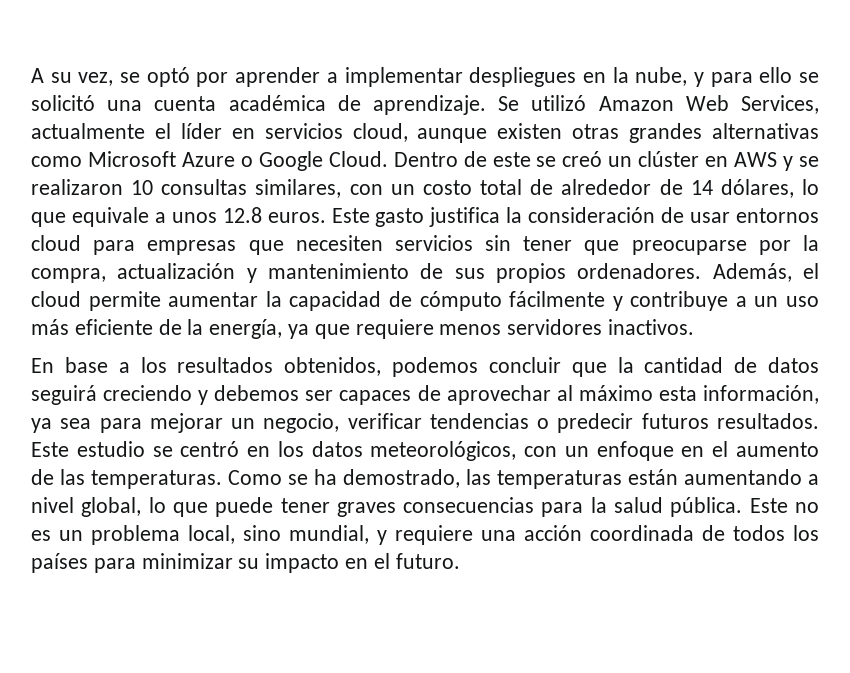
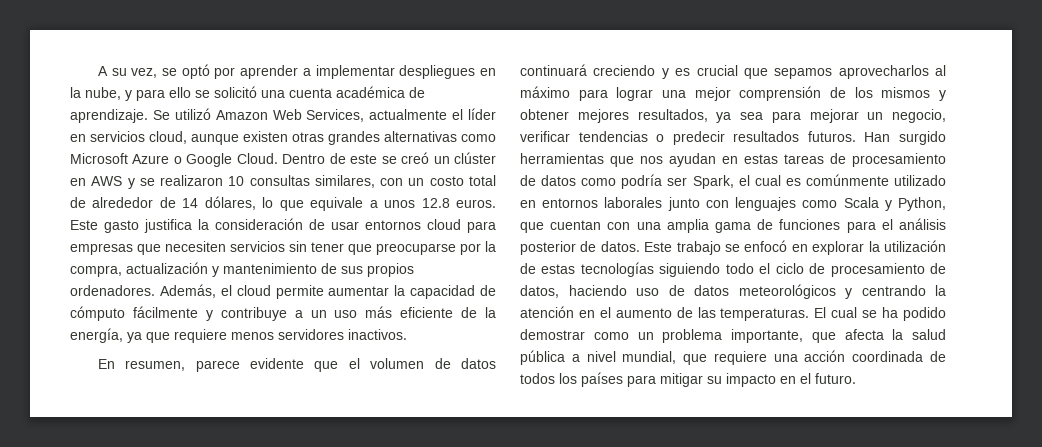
- En base a los resultados obtenidos, podemos concluir que la cantidad de datos seguirá creciendo y debemos ser capaces de aprovechar al máximo esta información, ya sea para mejorar un negocio, verificar tendencias o predecir futuros resultados. Este estudio se centró en los datos meteorológicos, con un enfoque en el aumento de las temperaturas.
+ En resumen, parece evidente que el volumen de datos continuará creciendo y es crucial que sepamos aprovecharlos al máximo para lograr una mejor comprensión de los mismos y obtener mejores resultados, ya sea para mejorar un negocio, verificar tendencias o predecir resultados futuros. Han surgido herramientas que nos ayudan en estas tareas de procesamiento de datos como podría ser Spark, el cual es comúnmente utilizado en entornos laborales junto con lenguajes como Scala y Python, que cuentan con una amplia gama de funciones para el análisis posterior de datos. Este trabajo se enfocó en explorar la utilización de estas tecnologías siguiendo todo el ciclo de procesamiento de datos, haciendo uso de datos meteorológicos y centrando la atención en el aumento de las temperaturas.
- Como se ha demostrado, las temperaturas están aumentando a nivel global, lo que puede tener graves consecuencias para la salud pública. Este no es un problema local, sino mundial, y requiere una acción coordinada de todos los países para minimizar su impacto en el futuro.
+ El cual se ha podido demostrar como un problema importante, que afecta la salud pública a nivel mundial, que requiere una acción coordinada de todos los países para mitigar su impacto en el futuro.

